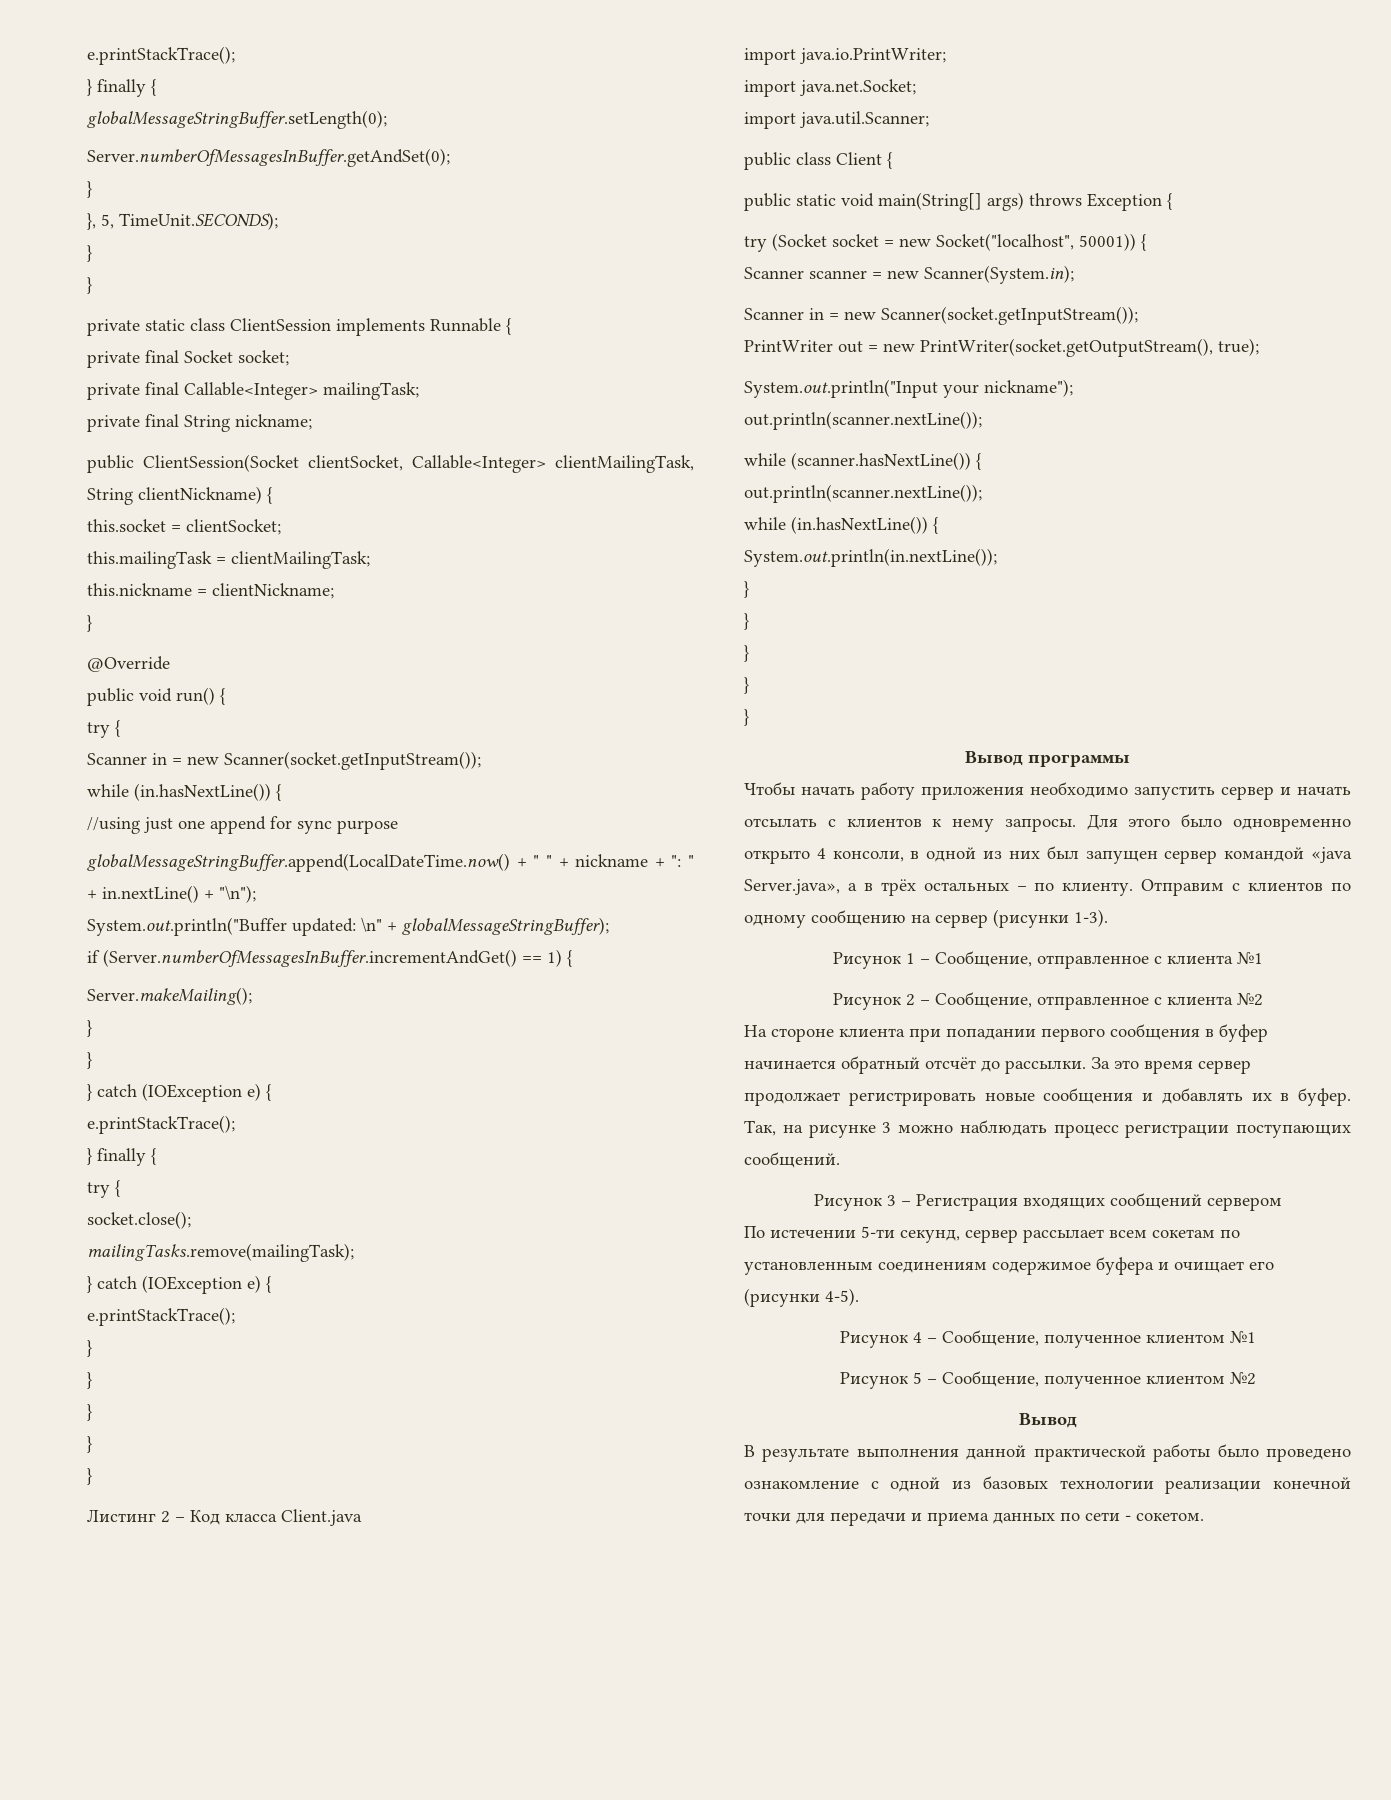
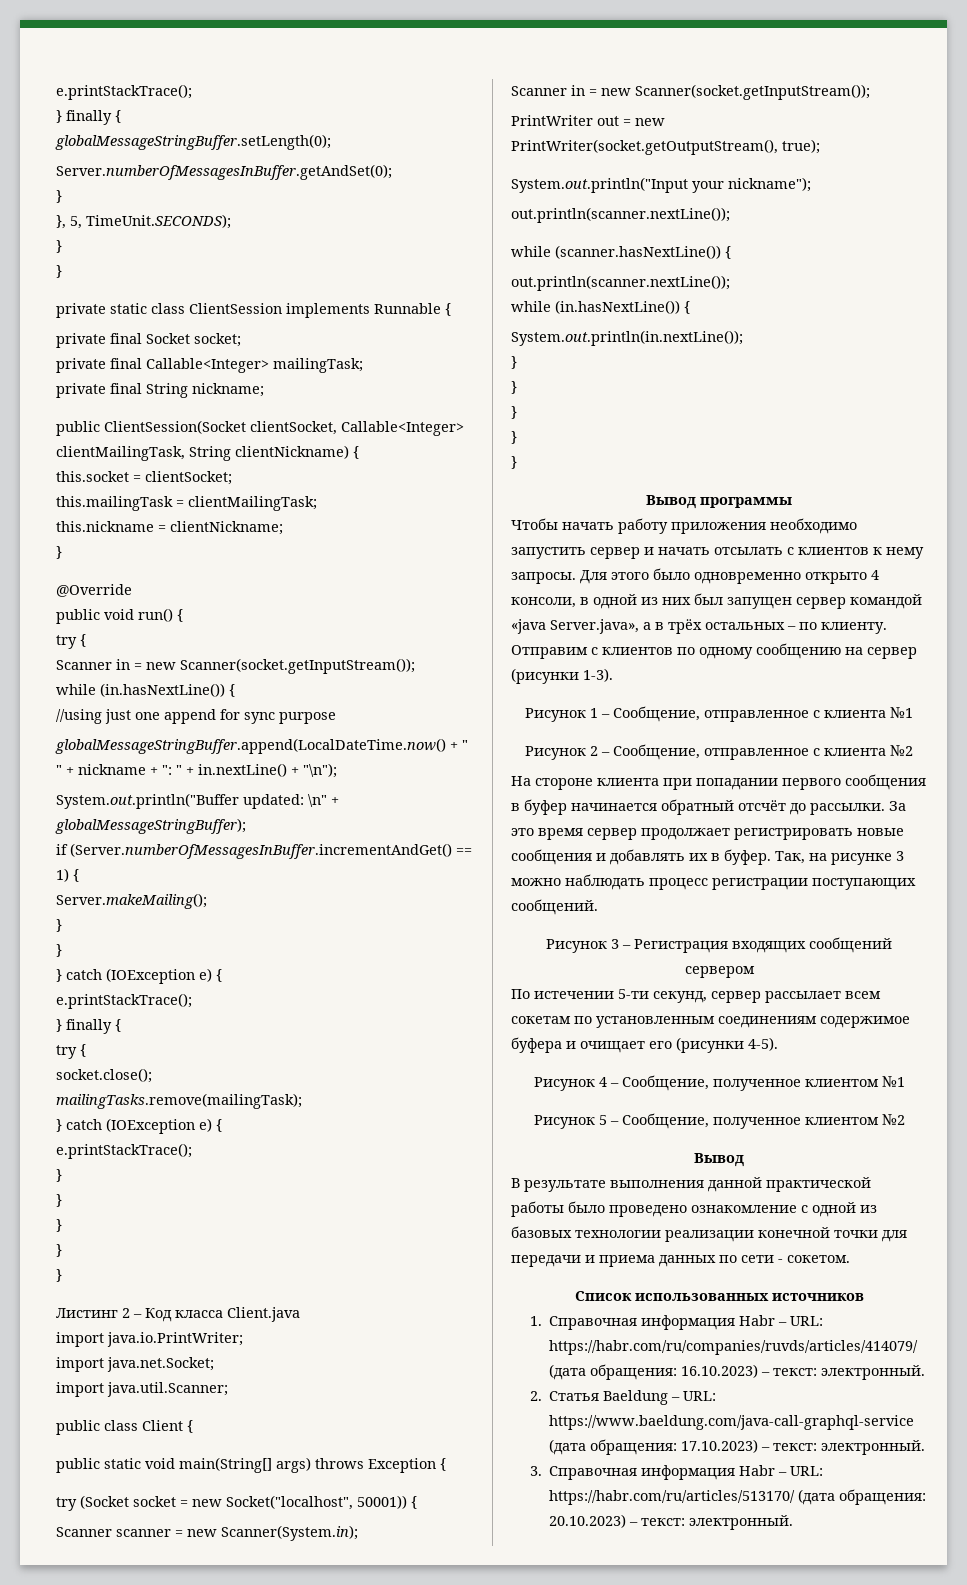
+ Список использованных источников
+ 1. Справочная информация Habr – URL: https://habr.com/ru/companies/ruvds/articles/414079/ (дата обращения: 16.10.2023) – текст: электронный.
+ 2. Статья Baeldung – URL: https://www.baeldung.com/java-call-graphql-service (дата обращения: 17.10.2023) – текст: электронный.
+ 3. Справочная информация Habr – URL: https://habr.com/ru/articles/513170/ (дата обращения: 20.10.2023) – текст: электронный.

